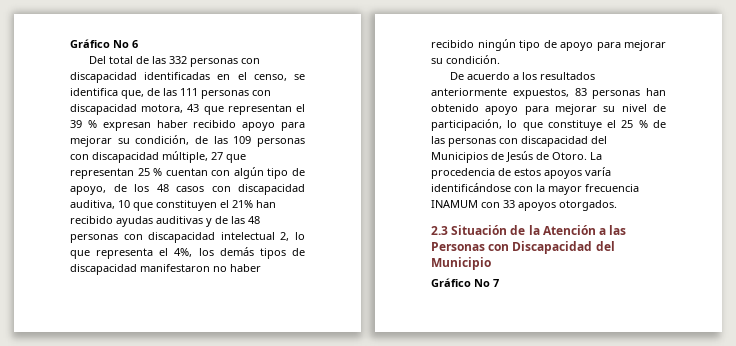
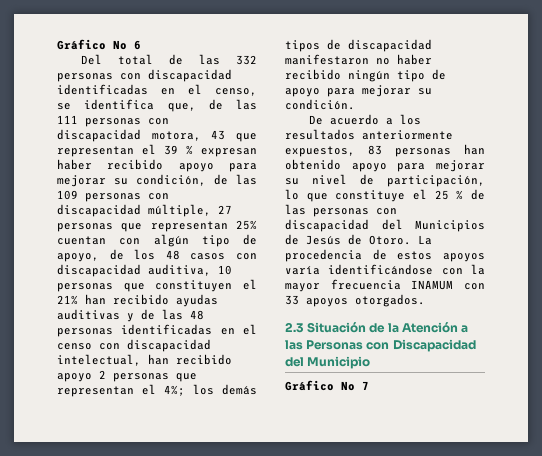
- Del total de las 332 personas con discapacidad identificadas en el censo, se identifica que, de las 111 personas con discapacidad motora, 43 que representan el 39 % expresan haber recibido apoyo para mejorar su condición, de las 109 personas con discapacidad múltiple, 27 que representan 25 % cuentan con algún tipo de apoyo, de los 48 casos con discapacidad auditiva, 10 que constituyen el 21% han recibido ayudas auditivas y de las 48 personas con discapacidad intelectual 2, lo que representa el 4%, los demás tipos de discapacidad manifestaron no haber recibido ningún tipo de apoyo para mejorar su condición.
+ Del total de las 332 personas con discapacidad identificadas en el censo, se identifica que, de las 111 personas con discapacidad motora, 43 que representan el 39 % expresan haber recibido apoyo para mejorar su condición, de las 109 personas con discapacidad múltiple, 27 personas que representan 25% cuentan con algún tipo de apoyo, de los 48 casos con discapacidad auditiva, 10 personas que constituyen el 21% han recibido ayudas auditivas y de las 48 personas identificadas en el censo con discapacidad intelectual, han recibido apoyo 2 personas que representan el 4%; los demás tipos de discapacidad manifestaron no haber recibido ningún tipo de apoyo para mejorar su condición.

